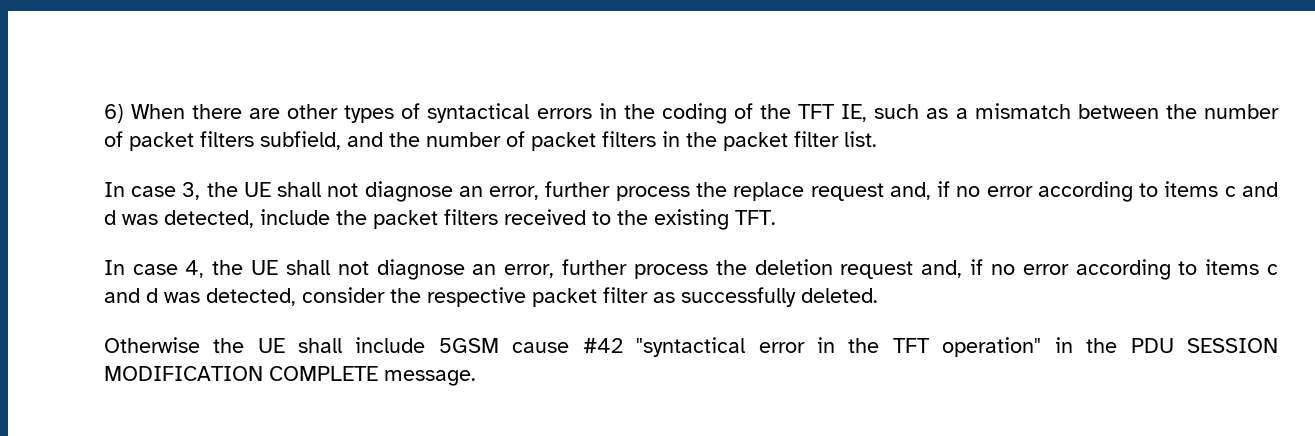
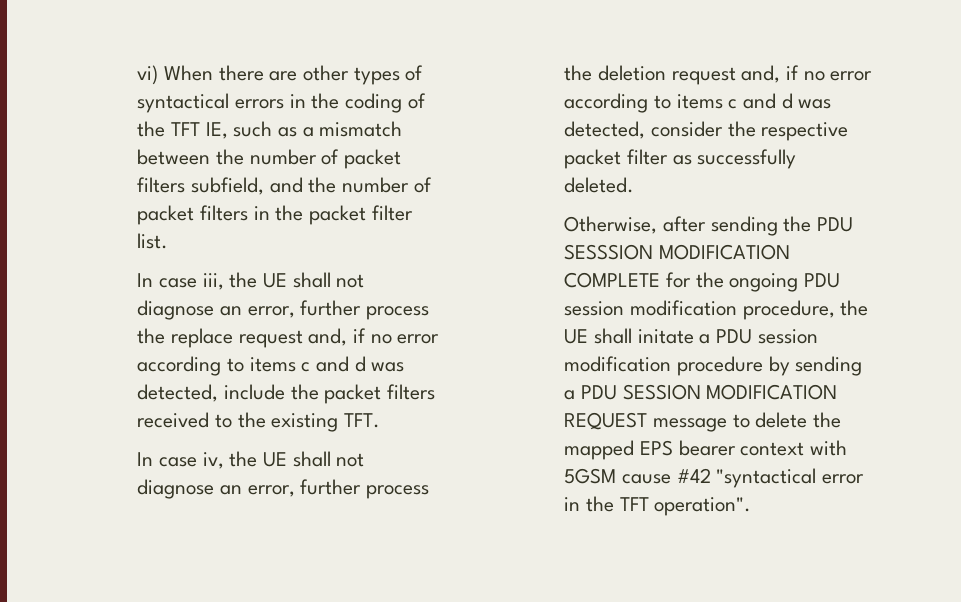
- 6) When there are other types of syntactical errors in the coding of the TFT IE, such as a mismatch between the number of packet filters subfield, and the number of packet filters in the packet filter list.
+ vi) When there are other types of syntactical errors in the coding of the TFT IE, such as a mismatch between the number of packet filters subfield, and the number of packet filters in the packet filter list.
- In case 3, the UE shall not diagnose an error, further process the replace request and, if no error according to items c and d was detected, include the packet filters received to the existing TFT.
+ In case iii, the UE shall not diagnose an error, further process the replace request and, if no error according to items c and d was detected, include the packet filters received to the existing TFT.
- In case 4, the UE shall not diagnose an error, further process the deletion request and, if no error according to items c and d was detected, consider the respective packet filter as successfully deleted.
+ In case iv, the UE shall not diagnose an error, further process the deletion request and, if no error according to items c and d was detected, consider the respective packet filter as successfully deleted.
- Otherwise the UE shall include 5GSM cause #42 "syntactical error in the TFT operation" in the PDU SESSION MODIFICATION COMPLETE message.
+ Otherwise, after sending the PDU SESSSION MODIFICATION COMPLETE for the ongoing PDU session modification procedure, the UE shall initate a PDU session modification procedure by sending a PDU SESSION MODIFICATION REQUEST message to delete the mapped EPS bearer context with 5GSM cause #42 "syntactical error in the TFT operation".

